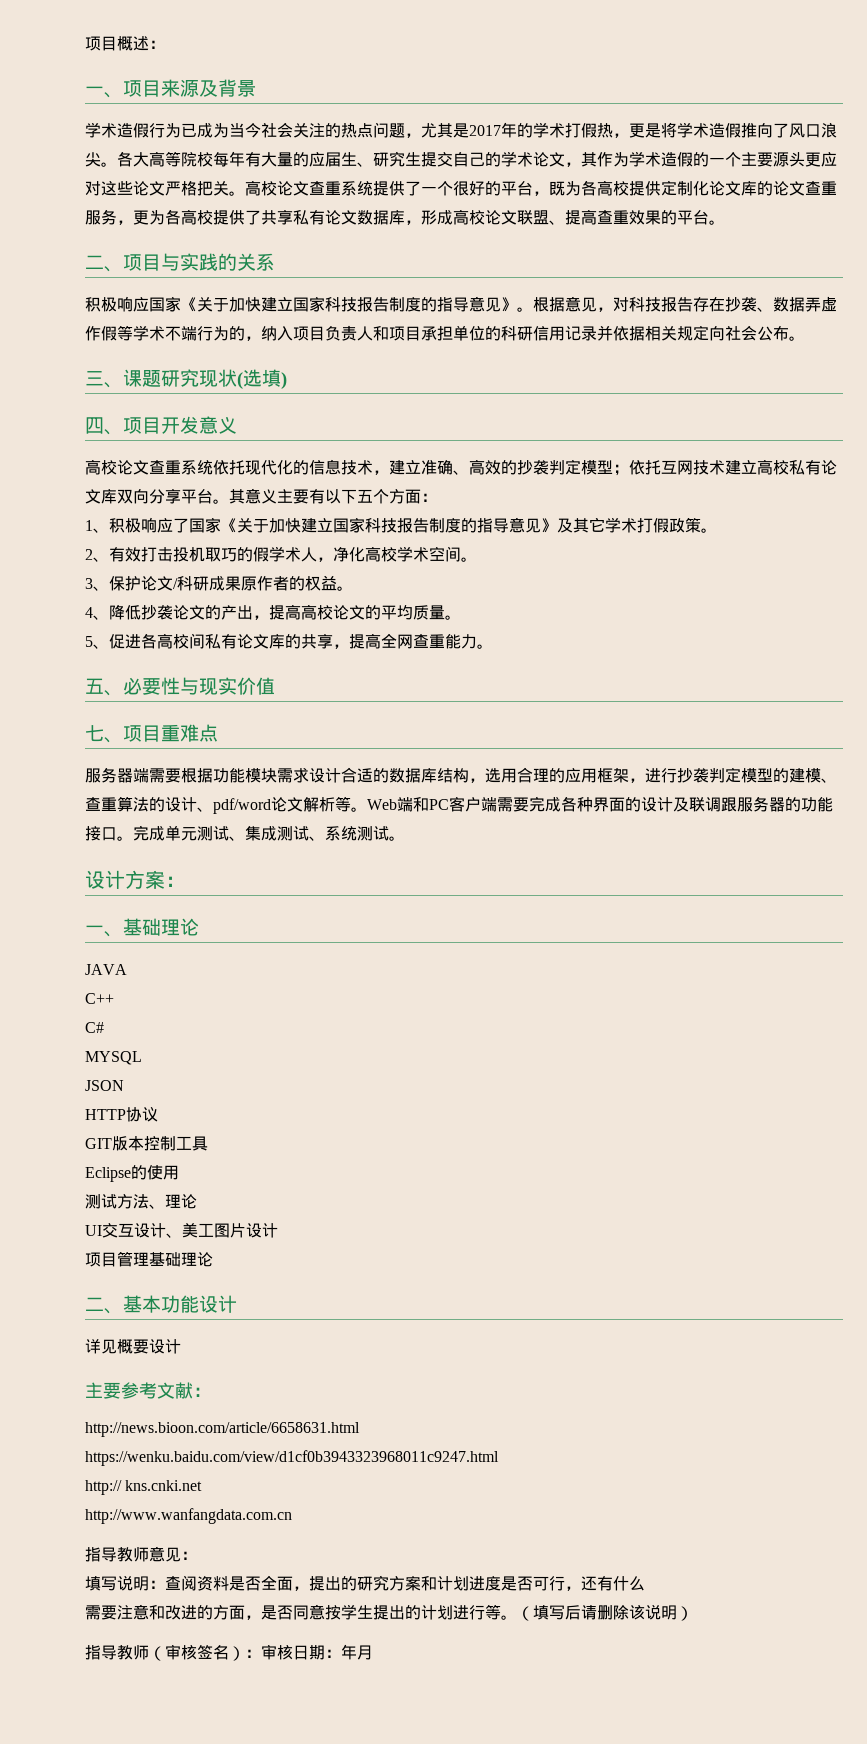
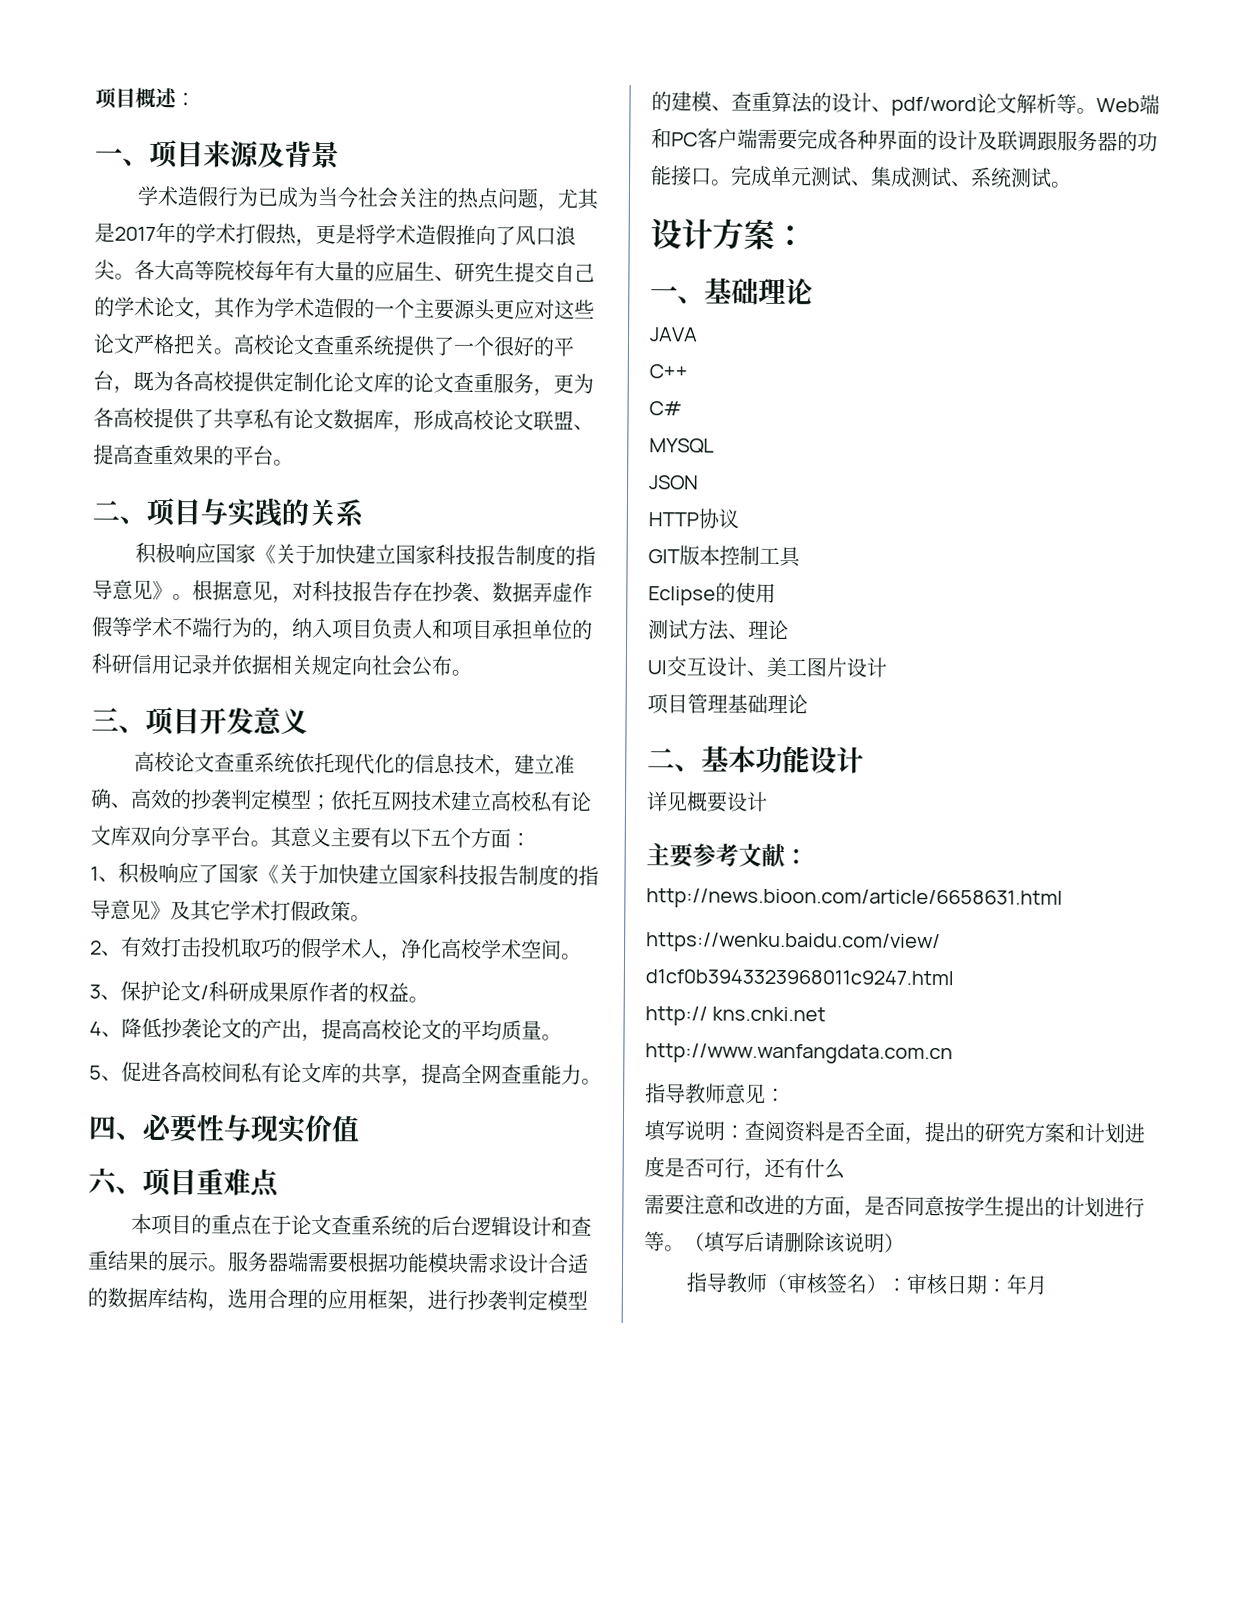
- 三、课题研究现状(选填)
- 四、项目开发意义
+ 三、项目开发意义
- 五、必要性与现实价值
+ 四、必要性与现实价值
- 七、项目重难点
+ 六、项目重难点
+ 本项目的重点在于论文查重系统的后台逻辑设计和查重结果的展示。

